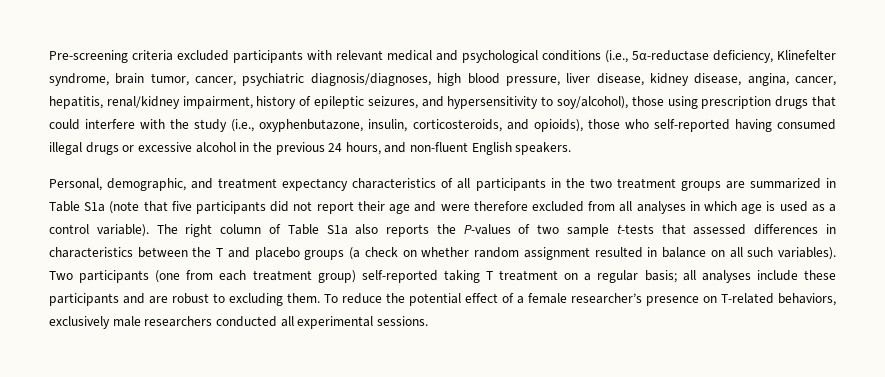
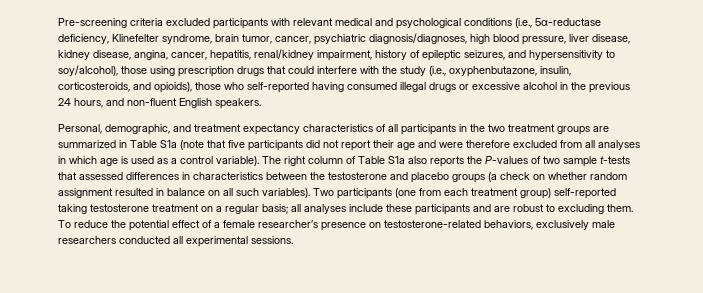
- The right column of Table S1a also reports the P-values of two sample t-tests that assessed differences in characteristics between the T and placebo groups (a check on whether random assignment resulted in balance on all such variables).
+ The right column of Table S1a also reports the P-values of two sample t-tests that assessed differences in characteristics between the testosterone and placebo groups (a check on whether random assignment resulted in balance on all such variables).
- Two participants (one from each treatment group) self-reported taking T treatment on a regular basis; all analyses include these participants and are robust to excluding them.
+ Two participants (one from each treatment group) self-reported taking testosterone treatment on a regular basis; all analyses include these participants and are robust to excluding them.
- To reduce the potential effect of a female researcher’s presence on T-related behaviors, exclusively male researchers conducted all experimental sessions.
+ To reduce the potential effect of a female researcher’s presence on testosterone-related behaviors, exclusively male researchers conducted all experimental sessions.

